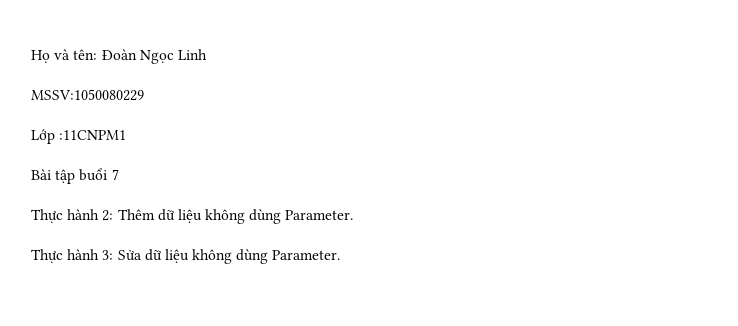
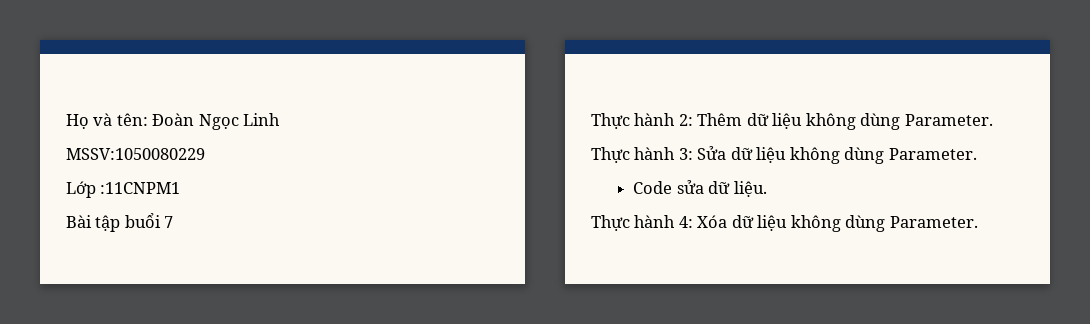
+ Code sửa dữ liệu.
+ Thực hành 4: Xóa dữ liệu không dùng Parameter.

